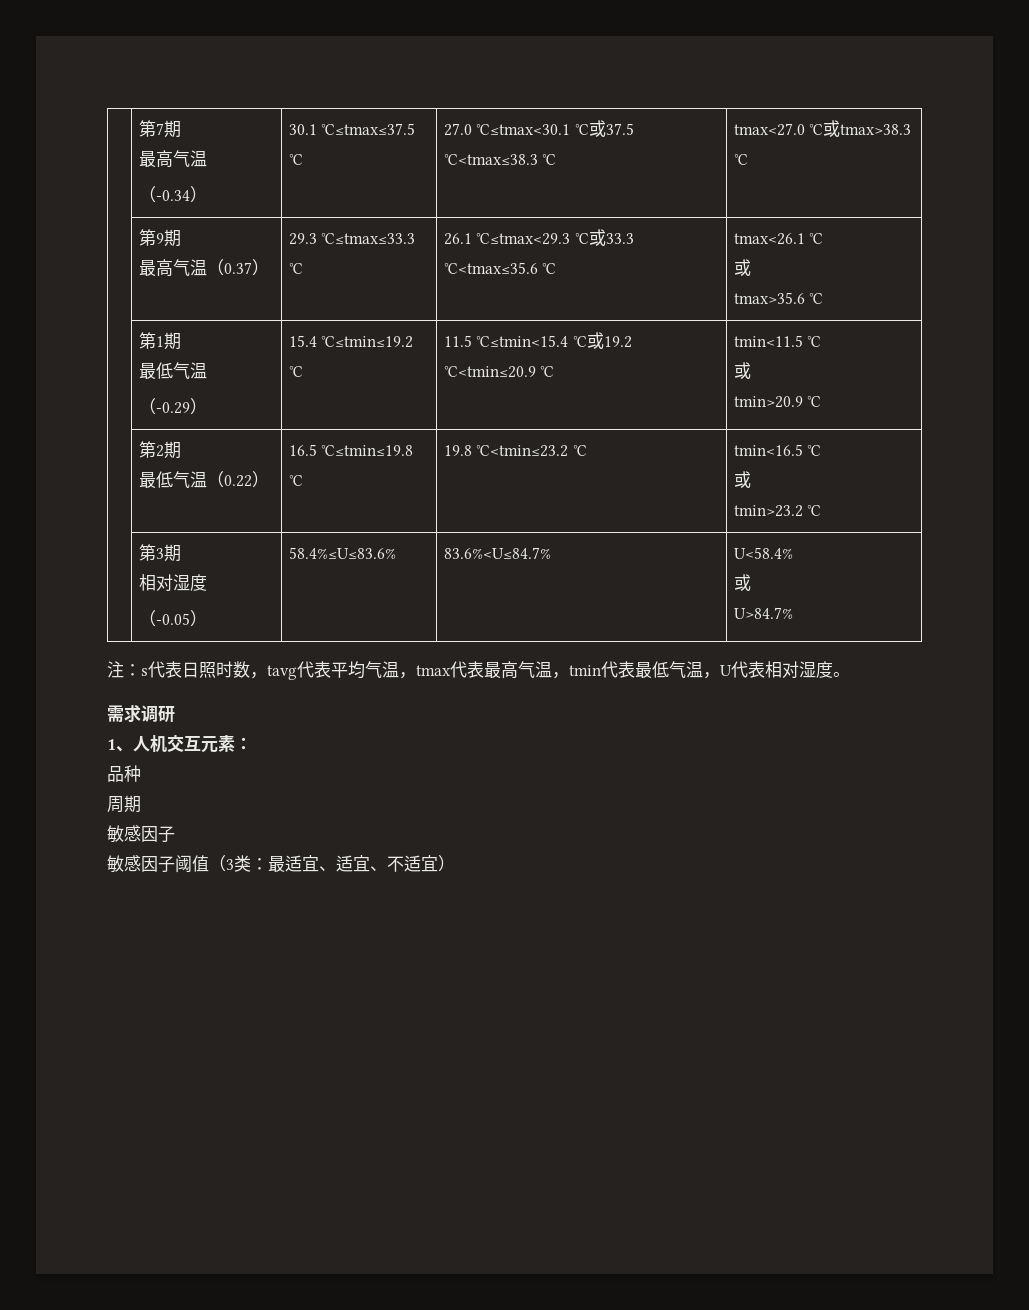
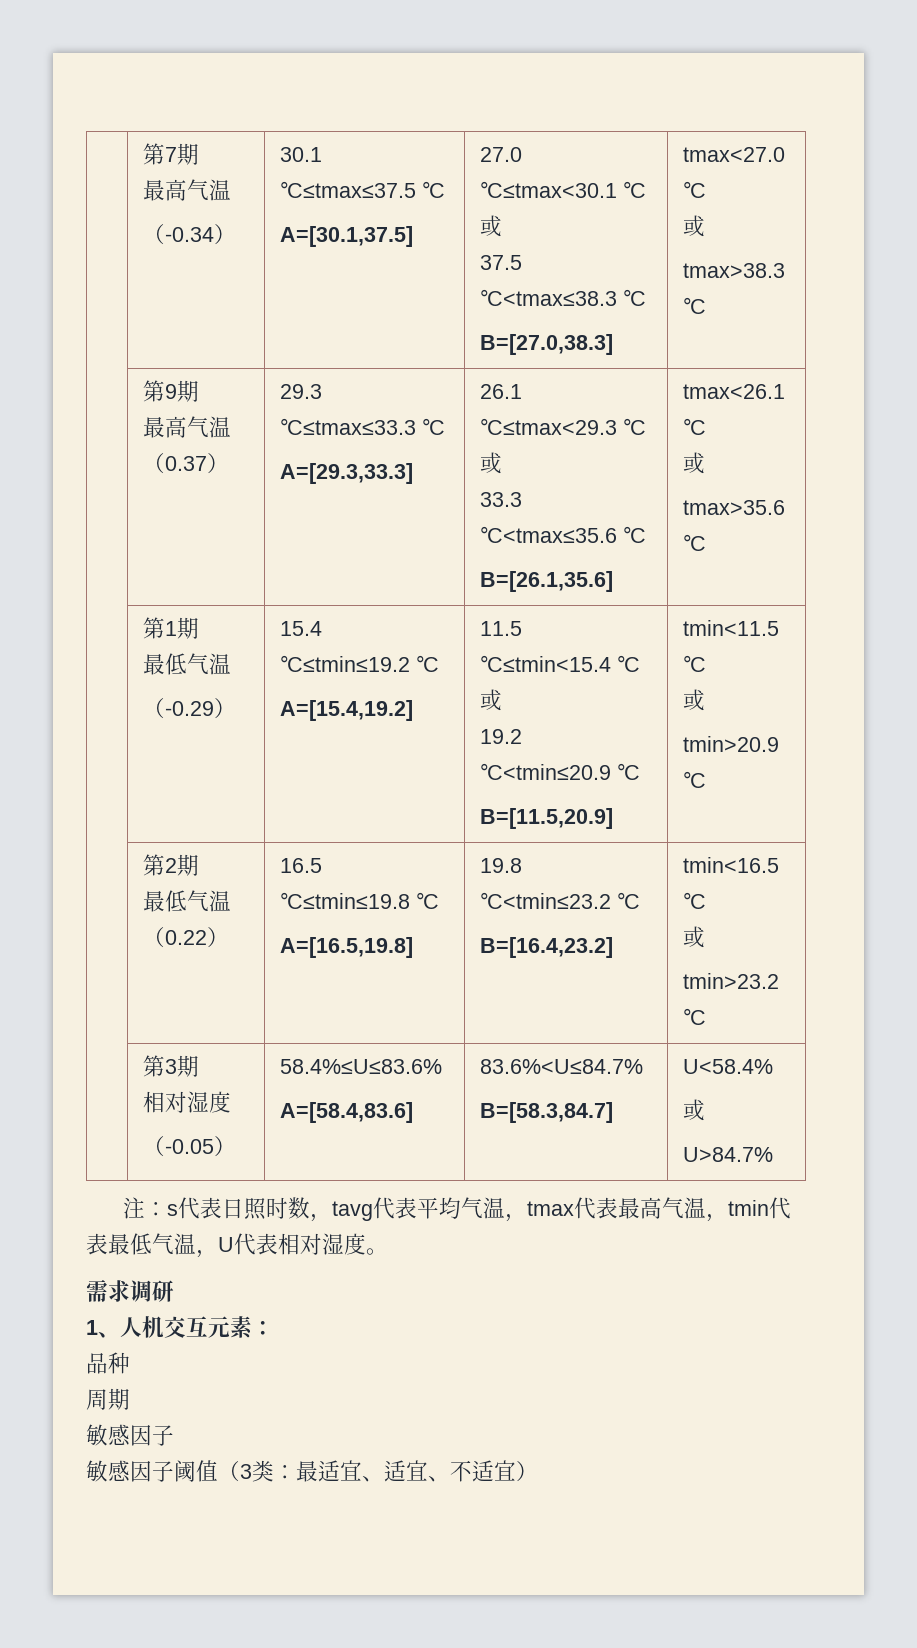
  | 第7期
  最高气温
- （-0.34） | 30.1 ℃≤tmax≤37.5 ℃ | 27.0 ℃≤tmax<30.1 ℃或37.5 ℃<tmax≤38.3 ℃ | tmax<27.0 ℃或tmax>38.3 ℃
+ （-0.34） | 30.1 ℃≤tmax≤37.5 ℃
+ A=[30.1,37.5] | 27.0 ℃≤tmax<30.1 ℃或
+ 37.5 ℃<tmax≤38.3 ℃
+ B=[27.0,38.3] | tmax<27.0 ℃
+ 或
+ tmax>38.3 ℃
  | 第9期
- 最高气温（0.37） | 29.3 ℃≤tmax≤33.3 ℃ | 26.1 ℃≤tmax<29.3 ℃或33.3 ℃<tmax≤35.6 ℃ | tmax<26.1 ℃
+ 最高气温（0.37） | 29.3 ℃≤tmax≤33.3 ℃
+ A=[29.3,33.3] | 26.1 ℃≤tmax<29.3 ℃或
+ 33.3 ℃<tmax≤35.6 ℃
+ B=[26.1,35.6] | tmax<26.1 ℃
  | 第1期
  最低气温
- （-0.29） | 15.4 ℃≤tmin≤19.2 ℃ | 11.5 ℃≤tmin<15.4 ℃或19.2 ℃<tmin≤20.9 ℃ | tmin<11.5 ℃
+ （-0.29） | 15.4 ℃≤tmin≤19.2 ℃
+ A=[15.4,19.2] | 11.5 ℃≤tmin<15.4 ℃或
+ 19.2 ℃<tmin≤20.9 ℃
+ B=[11.5,20.9] | tmin<11.5 ℃
  | 第2期
- 最低气温（0.22） | 16.5 ℃≤tmin≤19.8 ℃ | 19.8 ℃<tmin≤23.2 ℃ | tmin<16.5 ℃
+ 最低气温（0.22） | 16.5 ℃≤tmin≤19.8 ℃
+ A=[16.5,19.8] | 19.8 ℃<tmin≤23.2 ℃
+ B=[16.4,23.2] | tmin<16.5 ℃
  | 第3期
  相对湿度
- （-0.05） | 58.4%≤U≤83.6% | 83.6%<U≤84.7% | U<58.4%
+ （-0.05） | 58.4%≤U≤83.6%
+ A=[58.4,83.6] | 83.6%<U≤84.7%
+ B=[58.3,84.7] | U<58.4%

